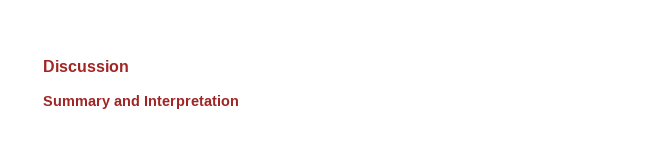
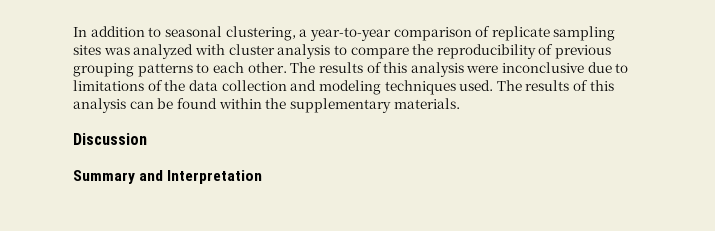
+ In addition to seasonal clustering, a year-to-year comparison of replicate sampling sites was analyzed with cluster analysis to compare the reproducibility of previous grouping patterns to each other. The results of this analysis were inconclusive due to limitations of the data collection and modeling techniques used. The results of this analysis can be found within the supplementary materials.

